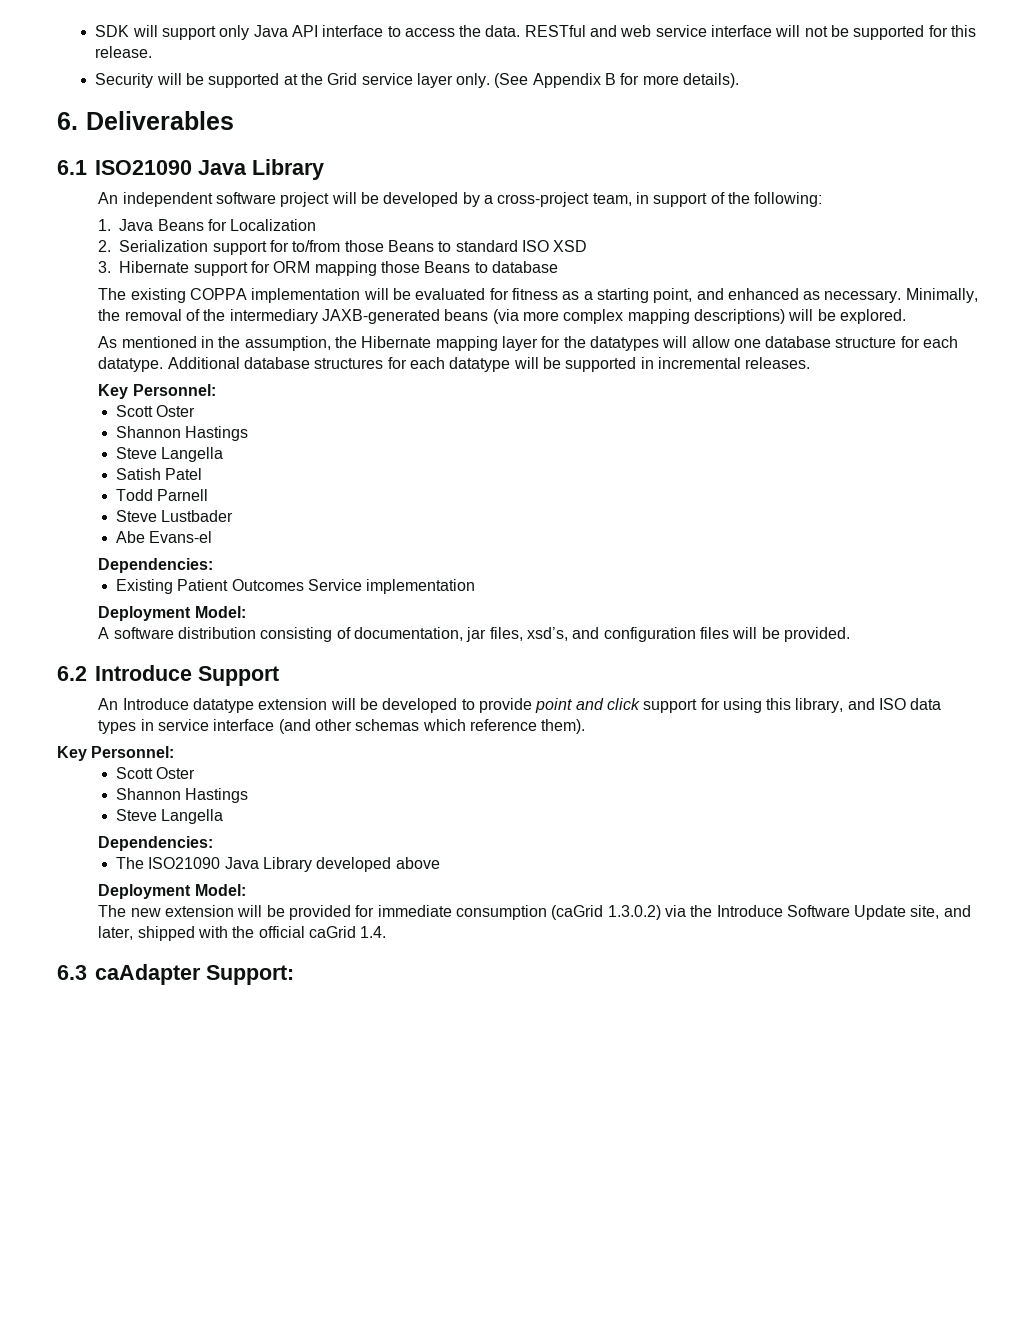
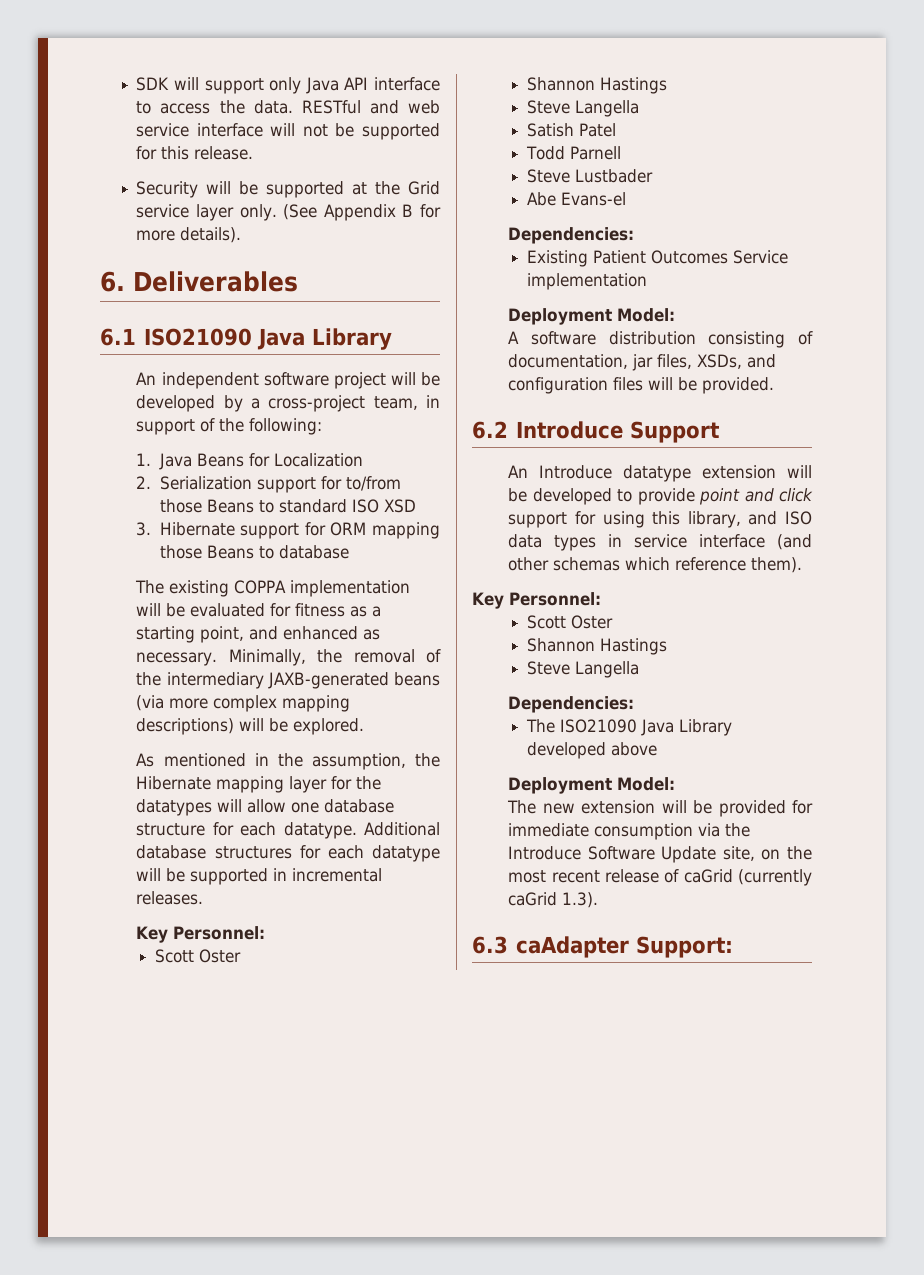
- A software distribution consisting of documentation, jar files, xsd’s, and configuration files will be provided.
+ A software distribution consisting of documentation, jar files, XSDs, and configuration files will be provided.
- The new extension will be provided for immediate consumption (caGrid 1.3.0.2) via the Introduce Software Update site, and later, shipped with the official caGrid 1.4.
+ The new extension will be provided for immediate consumption via the Introduce Software Update site, on the most recent release of caGrid (currently caGrid 1.3).

